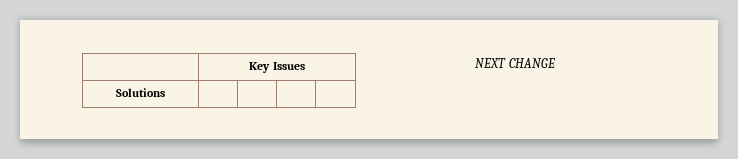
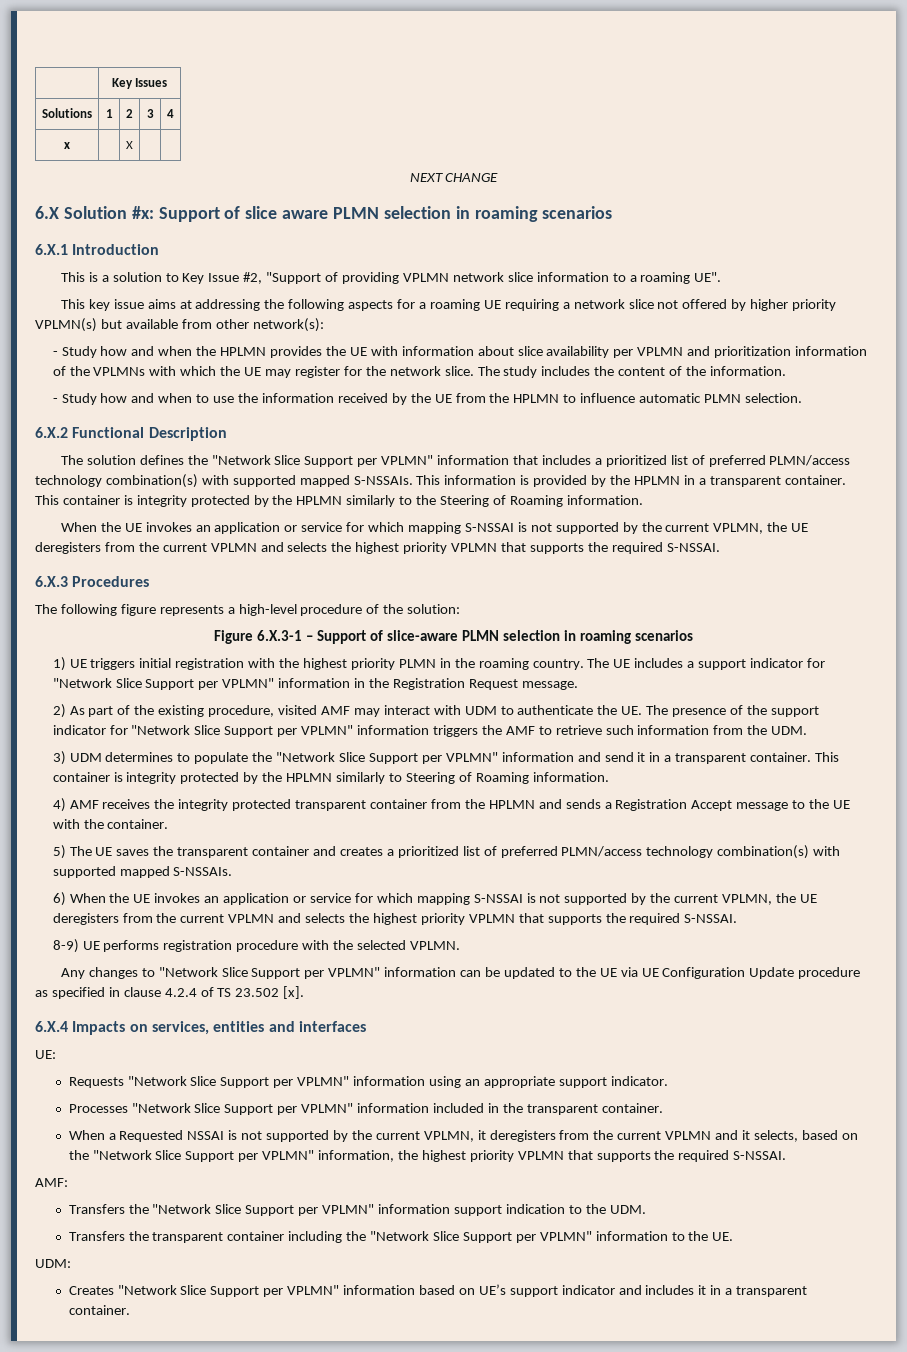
- Solutions | | | |
+ Solutions | 1 | 2 | 3 | 4
+ x | | X | |
  NEXT CHANGE
+ 6.X Solution #x: Support of slice aware PLMN selection in roaming scenarios
+ 6.X.1 Introduction
+ This is a solution to Key Issue #2, "Support of providing VPLMN network slice information to a roaming UE".
+ This key issue aims at addressing the following aspects for a roaming UE requiring a network slice not offered by higher priority VPLMN(s) but available from other network(s):
+ - Study how and when the HPLMN provides the UE with information about slice availability per VPLMN and prioritization information of the VPLMNs with which the UE may register for the network slice. The study includes the content of the information.
+ - Study how and when to use the information received by the UE from the HPLMN to influence automatic PLMN selection.
+ 6.X.2 Functional Description
+ The solution defines the "Network Slice Support per VPLMN" information that includes a prioritized list of preferred PLMN/access technology combination(s) with supported mapped S-NSSAIs. This information is provided by the HPLMN in a transparent container. This container is integrity protected by the HPLMN similarly to the Steering of Roaming information.
+ When the UE invokes an application or service for which mapping S-NSSAI is not supported by the current VPLMN, the UE deregisters from the current VPLMN and selects the highest priority VPLMN that supports the required S-NSSAI.
+ 6.X.3 Procedures
+ The following figure represents a high-level procedure of the solution:
+ Figure 6.X.3-1 – Support of slice-aware PLMN selection in roaming scenarios
+ 1) UE triggers initial registration with the highest priority PLMN in the roaming country. The UE includes a support indicator for "Network Slice Support per VPLMN" information in the Registration Request message.
+ 2) As part of the existing procedure, visited AMF may interact with UDM to authenticate the UE. The presence of the support indicator for "Network Slice Support per VPLMN" information triggers the AMF to retrieve such information from the UDM.
+ 3) UDM determines to populate the "Network Slice Support per VPLMN" information and send it in a transparent container. This container is integrity protected by the HPLMN similarly to Steering of Roaming information.
+ 4) AMF receives the integrity protected transparent container from the HPLMN and sends a Registration Accept message to the UE with the container.
+ 5) The UE saves the transparent container and creates a prioritized list of preferred PLMN/access technology combination(s) with supported mapped S-NSSAIs.
+ 6) When the UE invokes an application or service for which mapping S-NSSAI is not supported by the current VPLMN, the UE deregisters from the current VPLMN and selects the highest priority VPLMN that supports the required S-NSSAI.
+ 8-9) UE performs registration procedure with the selected VPLMN.
+ Any changes to "Network Slice Support per VPLMN" information can be updated to the UE via UE Configuration Update procedure as specified in clause 4.2.4 of TS 23.502 [x].
+ 6.X.4 Impacts on services, entities and interfaces
+ UE:
+ Requests "Network Slice Support per VPLMN" information using an appropriate support indicator.
+ Processes "Network Slice Support per VPLMN" information included in the transparent container.
+ When a Requested NSSAI is not supported by the current VPLMN, it deregisters from the current VPLMN and it selects, based on the "Network Slice Support per VPLMN" information, the highest priority VPLMN that supports the required S-NSSAI.
+ AMF:
+ Transfers the "Network Slice Support per VPLMN" information support indication to the UDM.
+ Transfers the transparent container including the "Network Slice Support per VPLMN" information to the UE.
+ UDM:
+ Creates "Network Slice Support per VPLMN" information based on UE’s support indicator and includes it in a transparent container.

